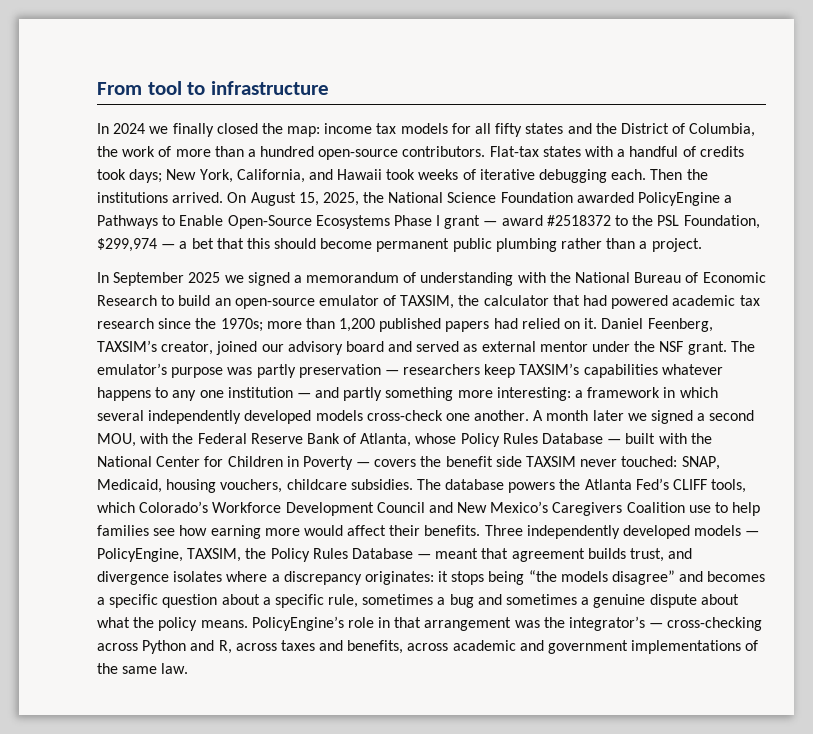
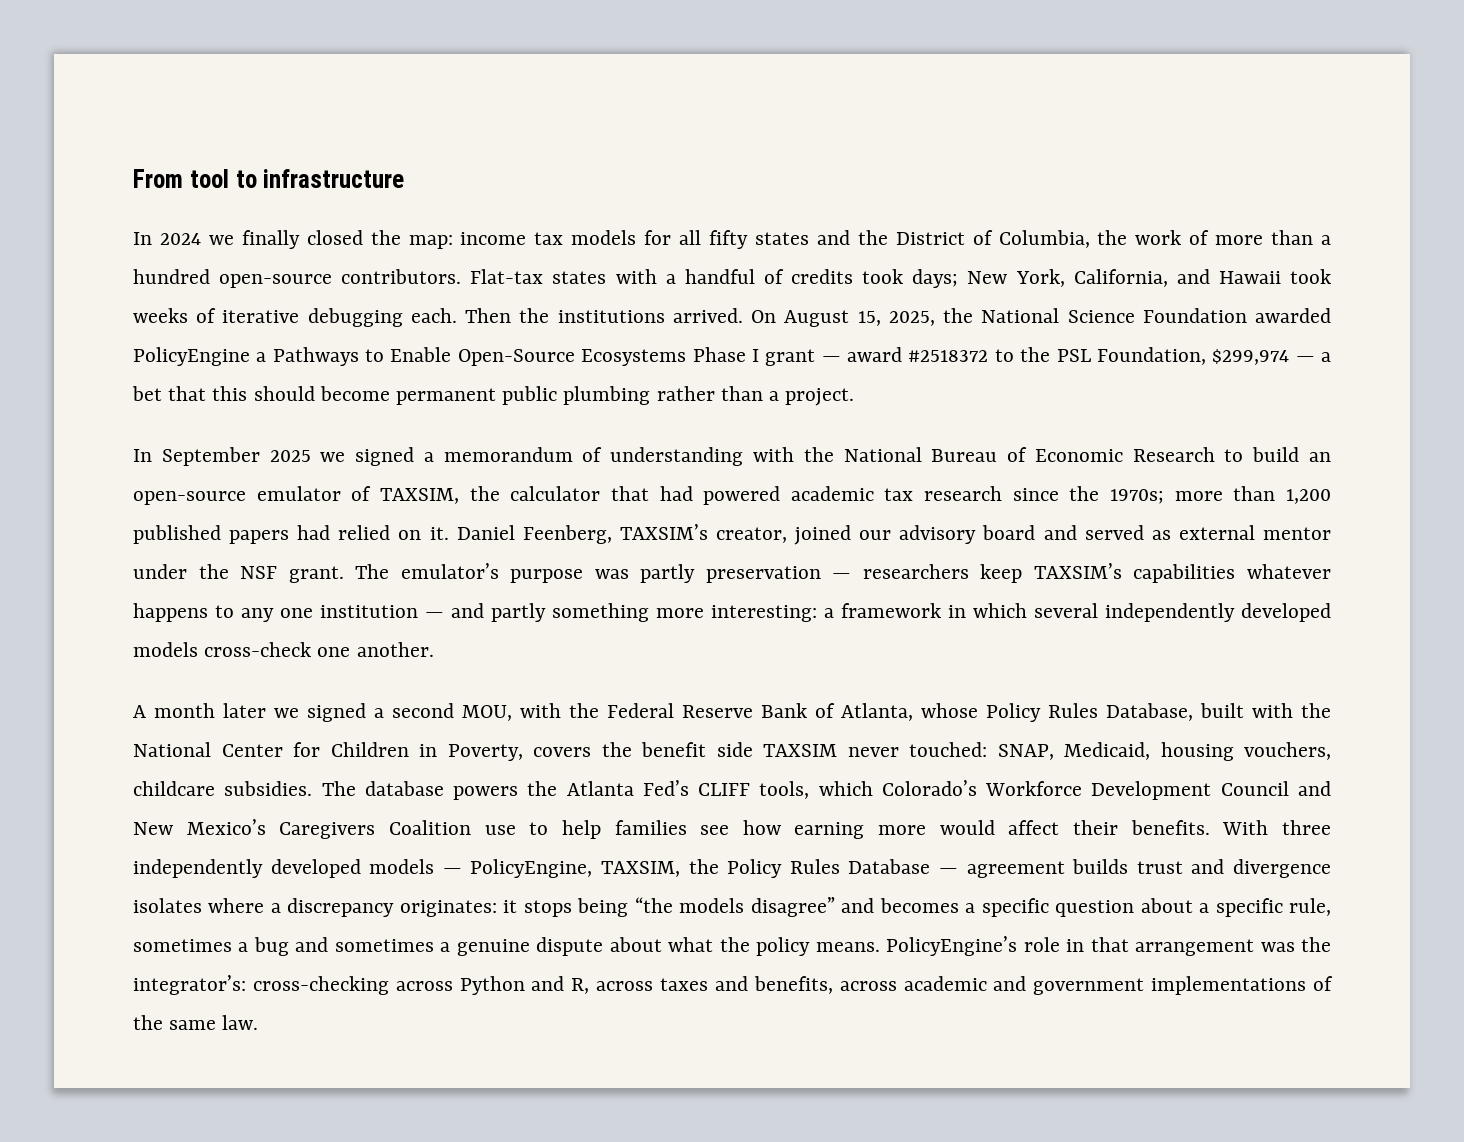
- a framework in which several independently developed models cross-check one another. A month later we signed a second MOU, with the Federal Reserve Bank of Atlanta, whose Policy Rules Database — built with the National Center for Children in Poverty — covers the benefit side TAXSIM never touched:
+ a framework in which several independently developed models cross-check one another.
+ A month later we signed a second MOU, with the Federal Reserve Bank of Atlanta, whose Policy Rules Database, built with the National Center for Children in Poverty, covers the benefit side TAXSIM never touched:
- Three independently developed models — PolicyEngine, TAXSIM, the Policy Rules Database — meant that agreement builds trust, and divergence isolates where a discrepancy originates: it stops being “the models disagree” and becomes a specific question about a specific rule, sometimes a bug and sometimes a genuine dispute about what the policy means.
+ With three independently developed models — PolicyEngine, TAXSIM, the Policy Rules Database — agreement builds trust and divergence isolates where a discrepancy originates: it stops being “the models disagree” and becomes a specific question about a specific rule, sometimes a bug and sometimes a genuine dispute about what the policy means.
- PolicyEngine’s role in that arrangement was the integrator’s — cross-checking across Python and R, across taxes and benefits, across academic and government implementations of the same law.
+ PolicyEngine’s role in that arrangement was the integrator’s: cross-checking across Python and R, across taxes and benefits, across academic and government implementations of the same law.

